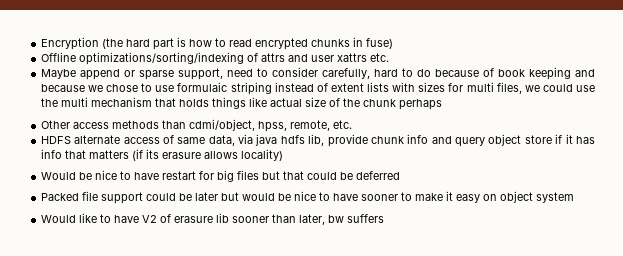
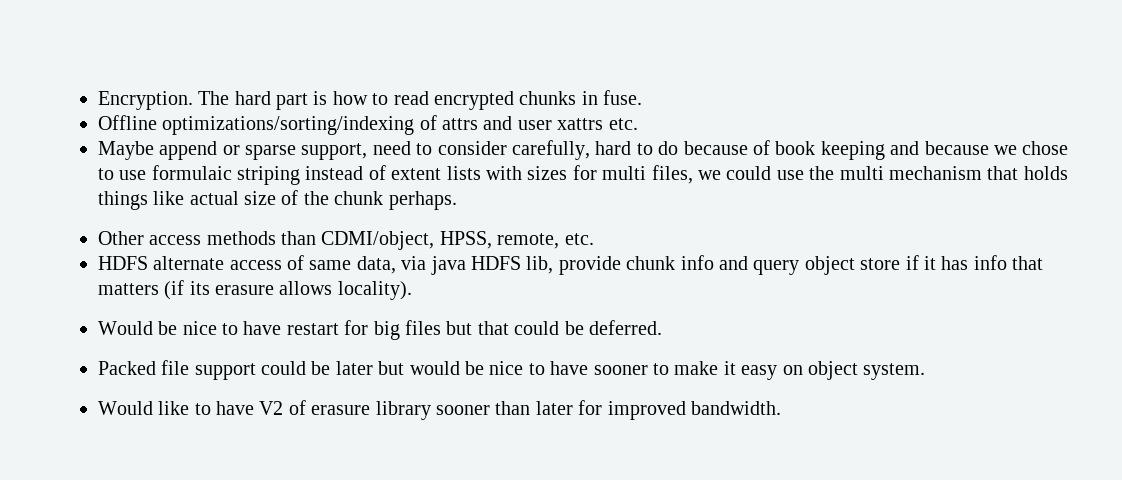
- Encryption (the hard part is how to read encrypted chunks in fuse)
+ Encryption. The hard part is how to read encrypted chunks in fuse.
- Maybe append or sparse support, need to consider carefully, hard to do because of book keeping and because we chose to use formulaic striping instead of extent lists with sizes for multi files, we could use the multi mechanism that holds things like actual size of the chunk perhaps
+ Maybe append or sparse support, need to consider carefully, hard to do because of book keeping and because we chose to use formulaic striping instead of extent lists with sizes for multi files, we could use the multi mechanism that holds things like actual size of the chunk perhaps.
- Other access methods than cdmi/object, hpss, remote, etc.
+ Other access methods than CDMI/object, HPSS, remote, etc.
- HDFS alternate access of same data, via java hdfs lib, provide chunk info and query object store if it has info that matters (if its erasure allows locality)
+ HDFS alternate access of same data, via java HDFS lib, provide chunk info and query object store if it has info that matters (if its erasure allows locality).
- Would be nice to have restart for big files but that could be deferred
+ Would be nice to have restart for big files but that could be deferred.
- Packed file support could be later but would be nice to have sooner to make it easy on object system
+ Packed file support could be later but would be nice to have sooner to make it easy on object system.
- Would like to have V2 of erasure lib sooner than later, bw suffers
+ Would like to have V2 of erasure library sooner than later for improved bandwidth.

